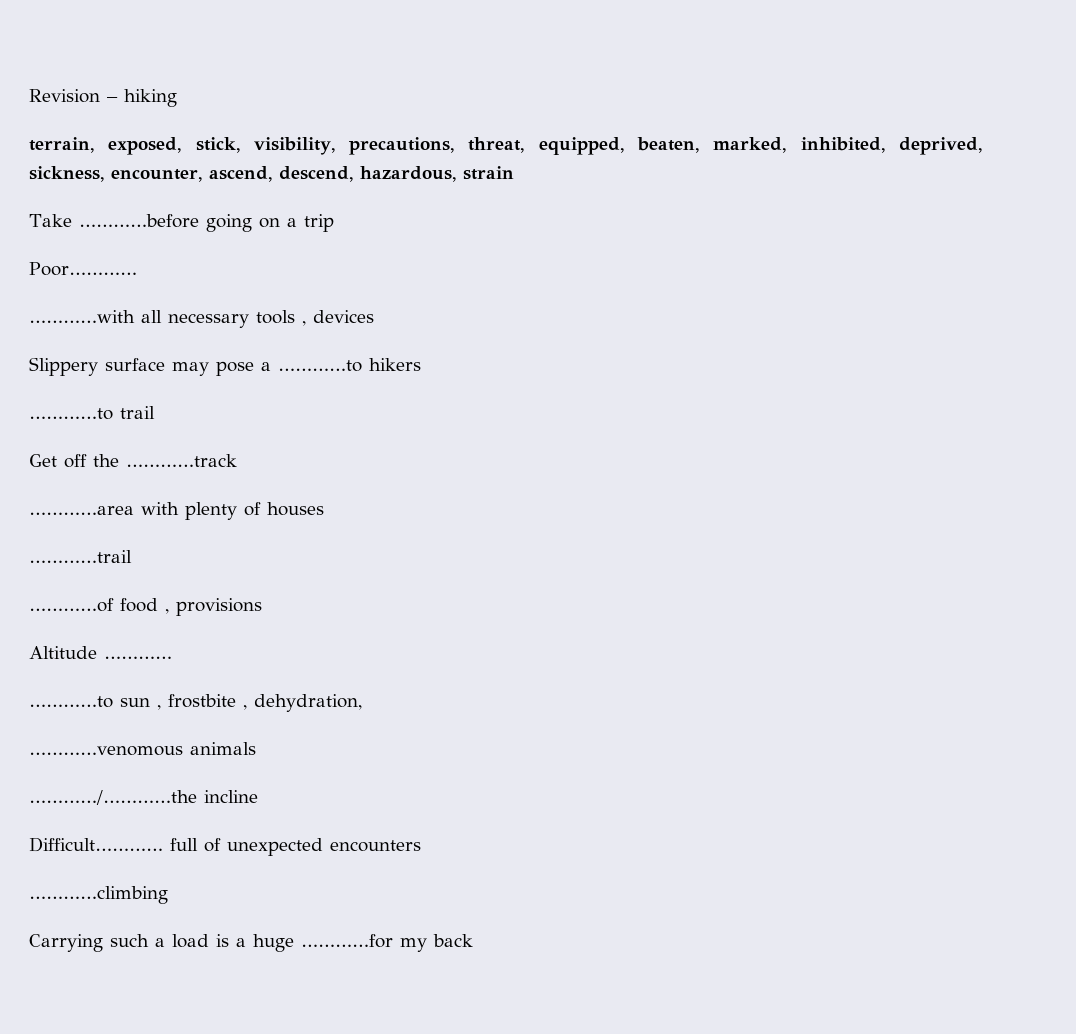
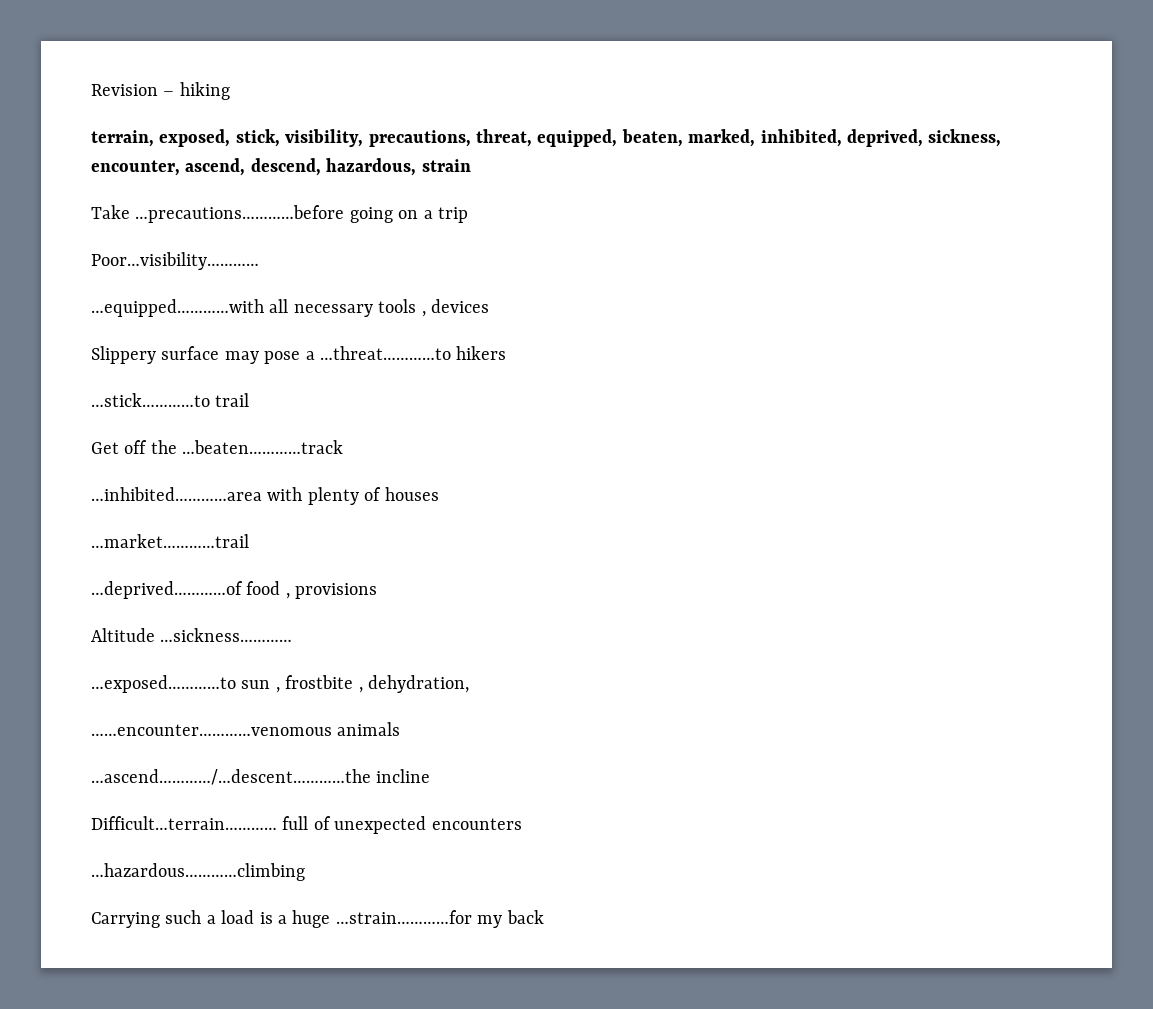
- Take …………before going on a trip
+ Take …precautions…………before going on a trip
- Poor…………
- …………with all necessary tools , devices
+ Poor…visibility…………
+ …equipped…………with all necessary tools , devices
- Slippery surface may pose a …………to hikers
+ Slippery surface may pose a …threat…………to hikers
- …………to trail
+ …stick…………to trail
- Get off the …………track
- …………area with plenty of houses
+ Get off the …beaten…………track
+ …inhibited…………area with plenty of houses
- …………trail
- …………of food , provisions
+ …market…………trail
+ …deprived…………of food , provisions
- Altitude …………
- …………to sun , frostbite , dehydration,
+ Altitude …sickness…………
+ …exposed…………to sun , frostbite , dehydration,
- …………venomous animals
+ ……encounter…………venomous animals
- …………/…………the incline
+ …ascend…………/…descent…………the incline
- Difficult………… full of unexpected encounters
+ Difficult…terrain………… full of unexpected encounters
- …………climbing
+ …hazardous…………climbing
- Carrying such a load is a huge …………for my back
+ Carrying such a load is a huge …strain…………for my back

